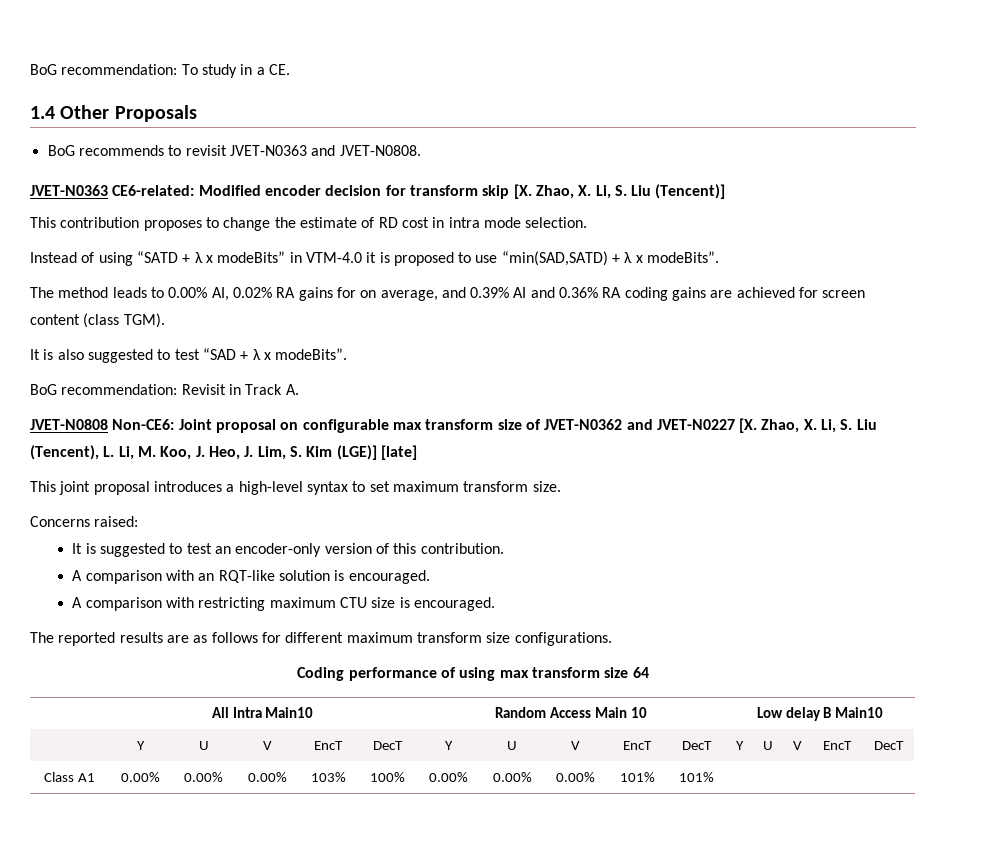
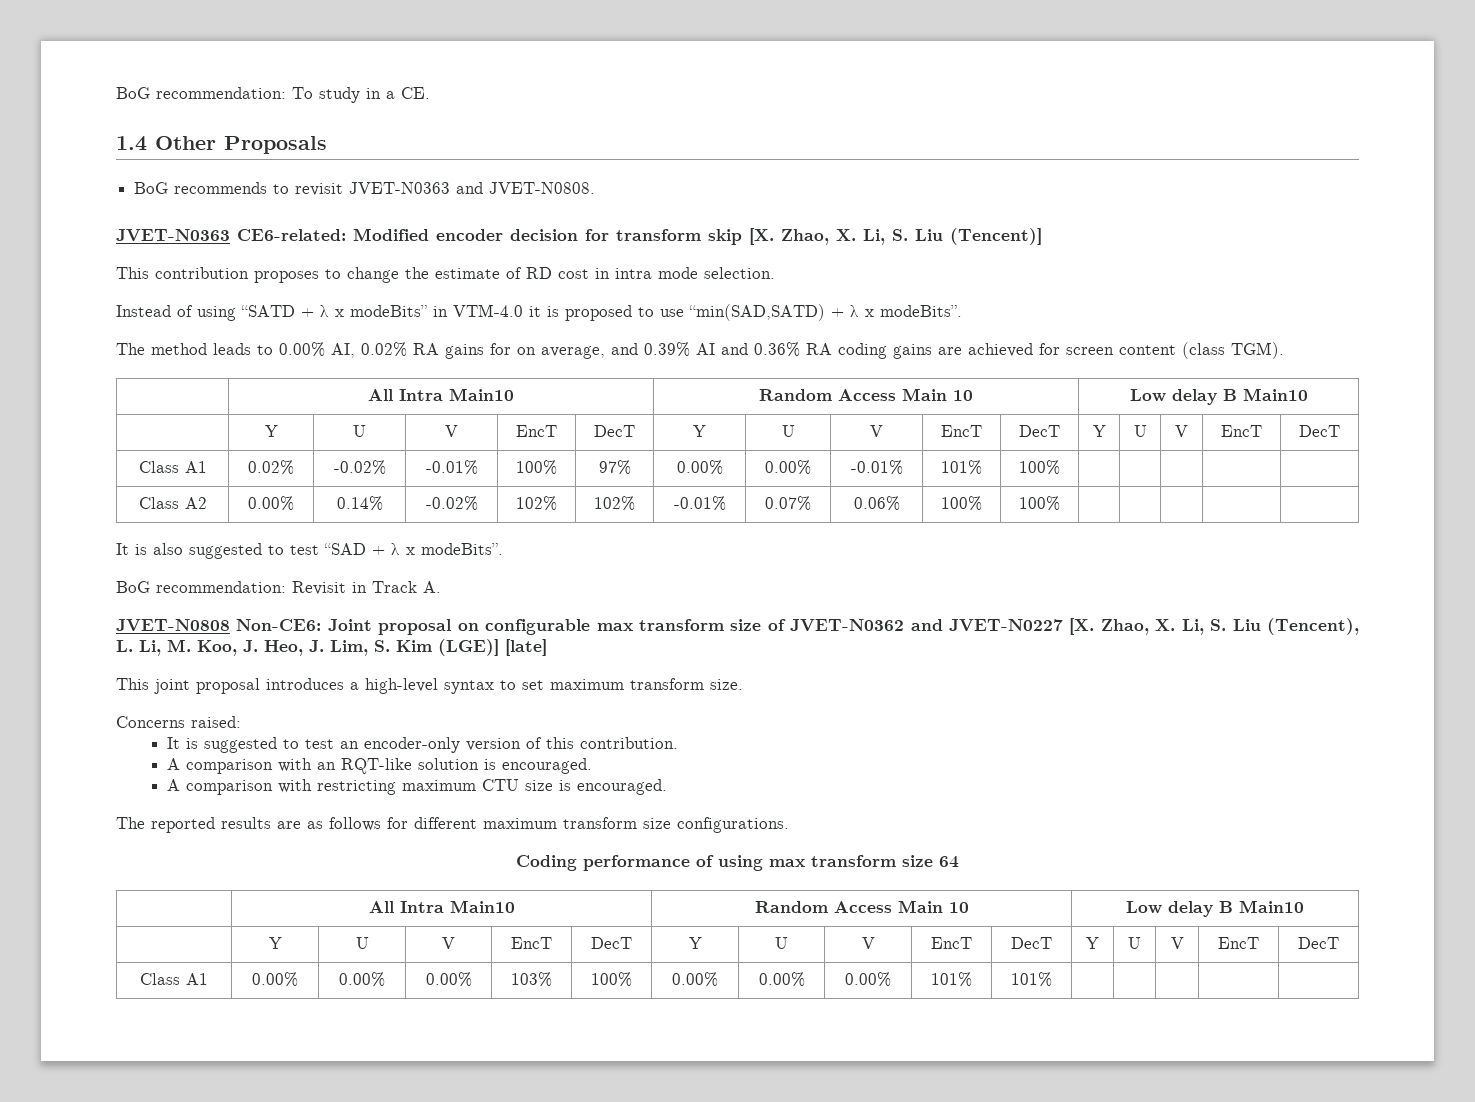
  The method leads to 0.00% AI, 0.02% RA gains for on average, and 0.39% AI and 0.36% RA coding gains are achieved for screen content (class TGM).
+ | All Intra Main10 | Random Access Main 10 | Low delay B Main10
+ | Y | U | V | EncT | DecT | Y | U | V | EncT | DecT | Y | U | V | EncT | DecT
+ Class A1 | 0.02% | -0.02% | -0.01% | 100% | 97% | 0.00% | 0.00% | -0.01% | 101% | 100% | | | | |
+ Class A2 | 0.00% | 0.14% | -0.02% | 102% | 102% | -0.01% | 0.07% | 0.06% | 100% | 100% | | | | |

